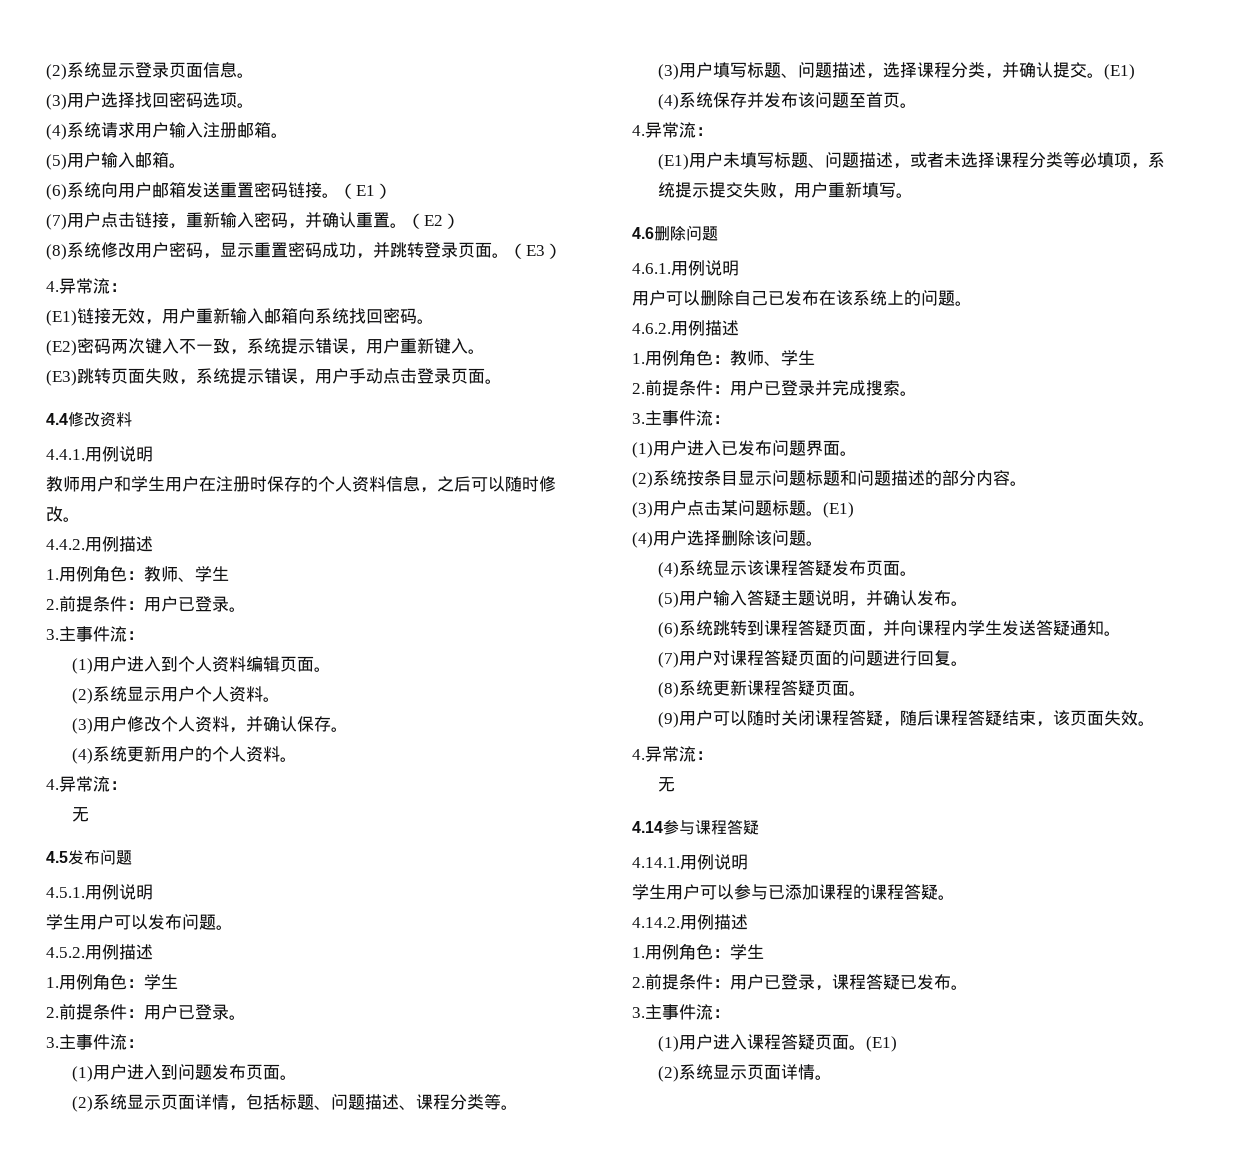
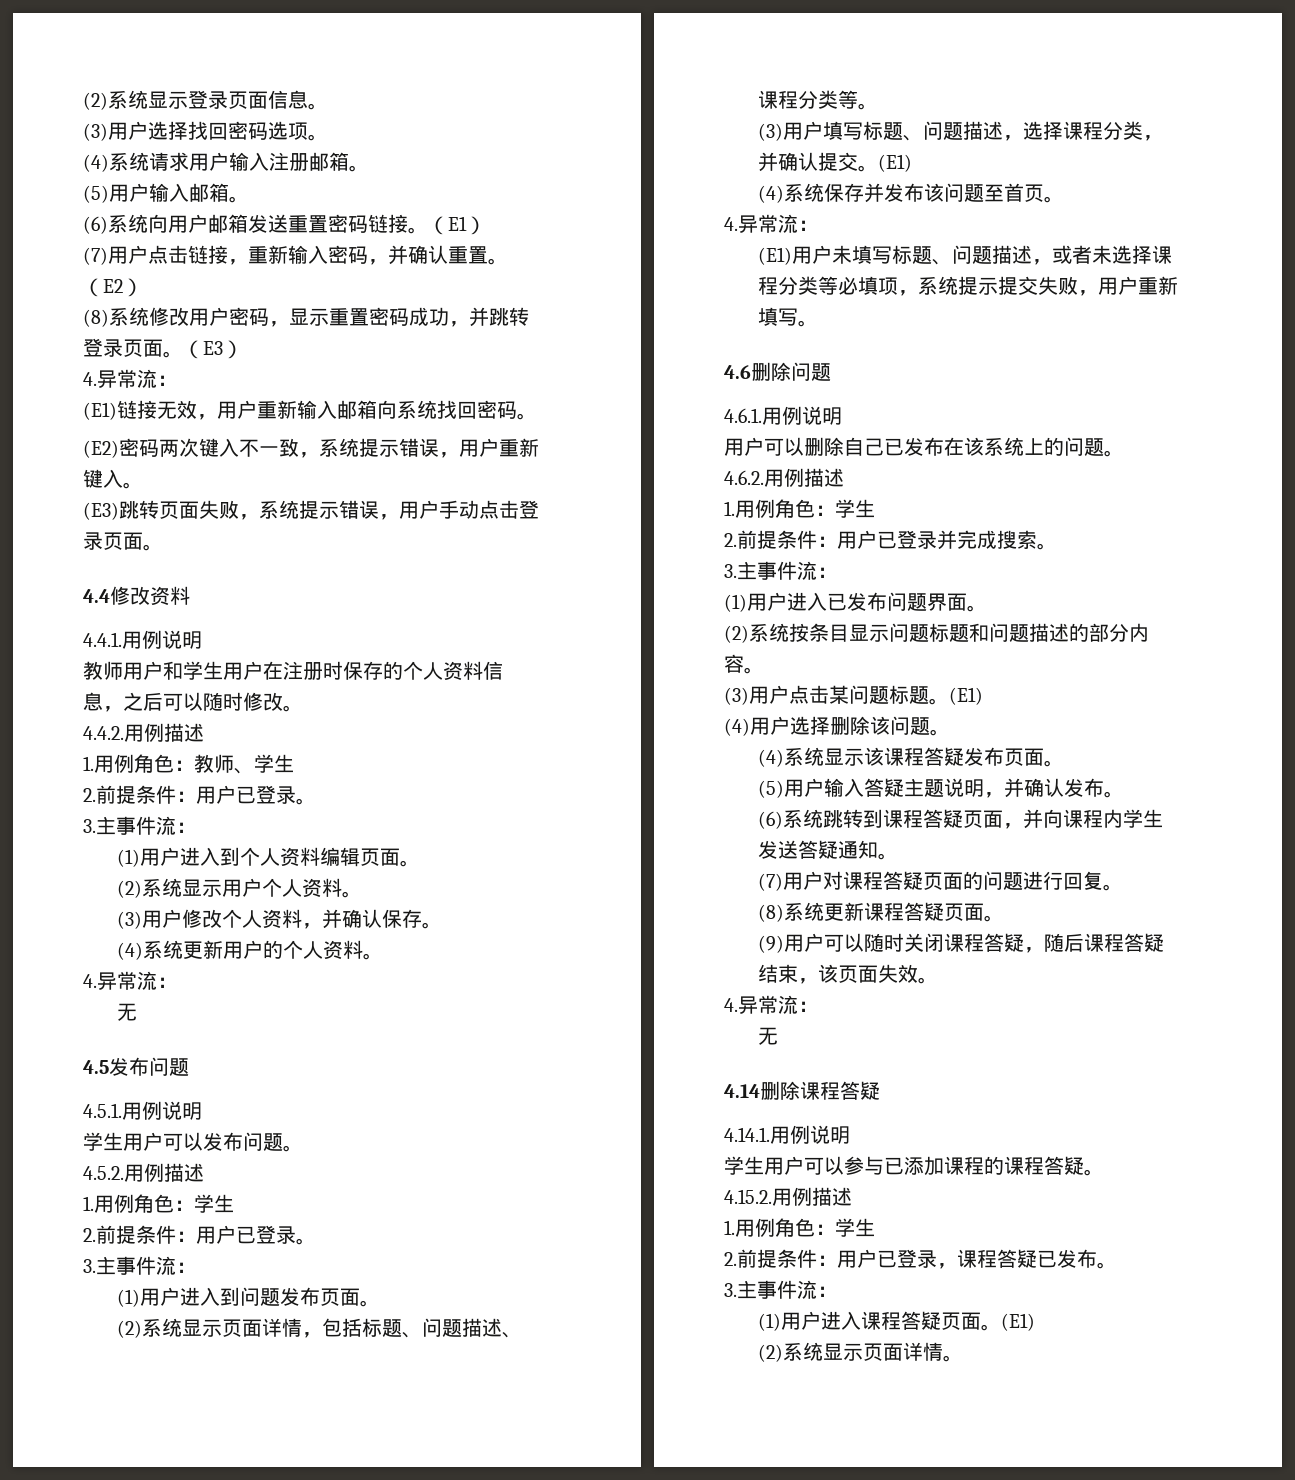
  4.6.2.用例描述
- 1.用例角色：教师、学生
+ 1.用例角色：学生
- 4.14参与课程答疑
+ 4.14删除课程答疑
- 4.14.2.用例描述
+ 4.15.2.用例描述

